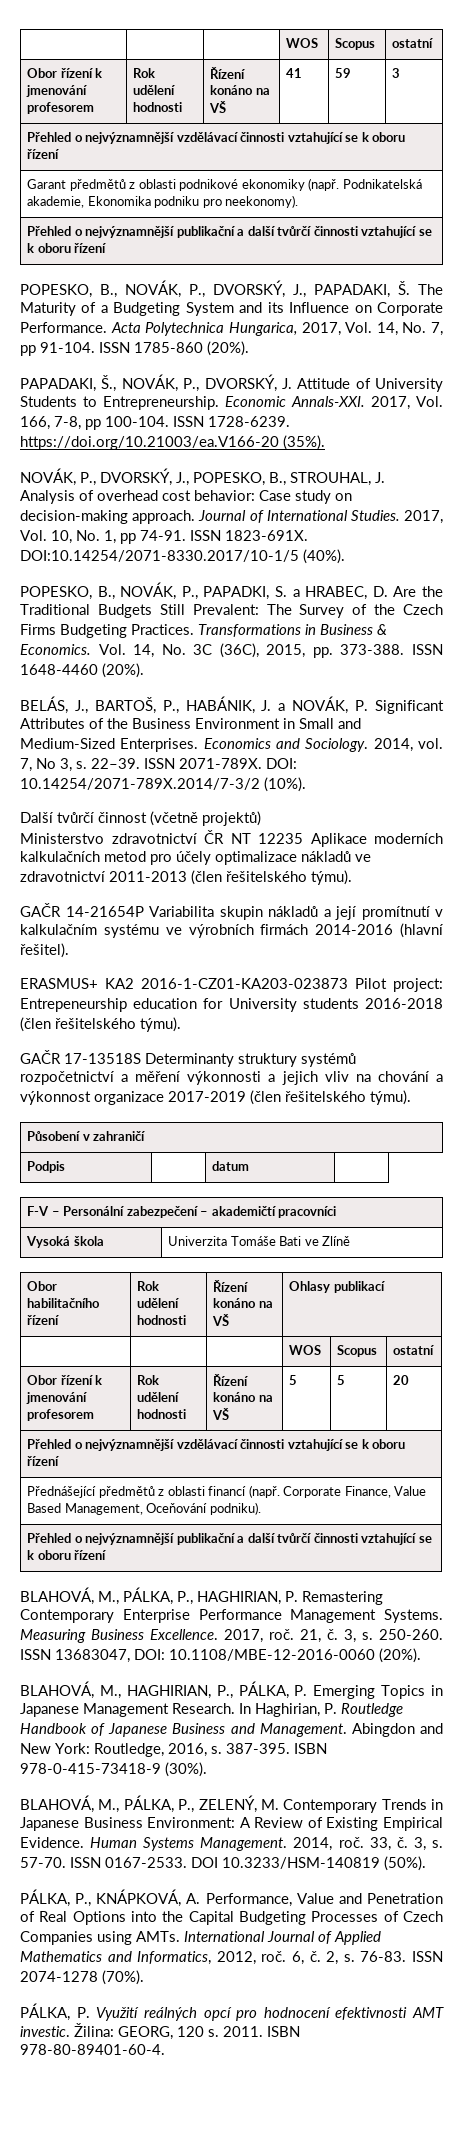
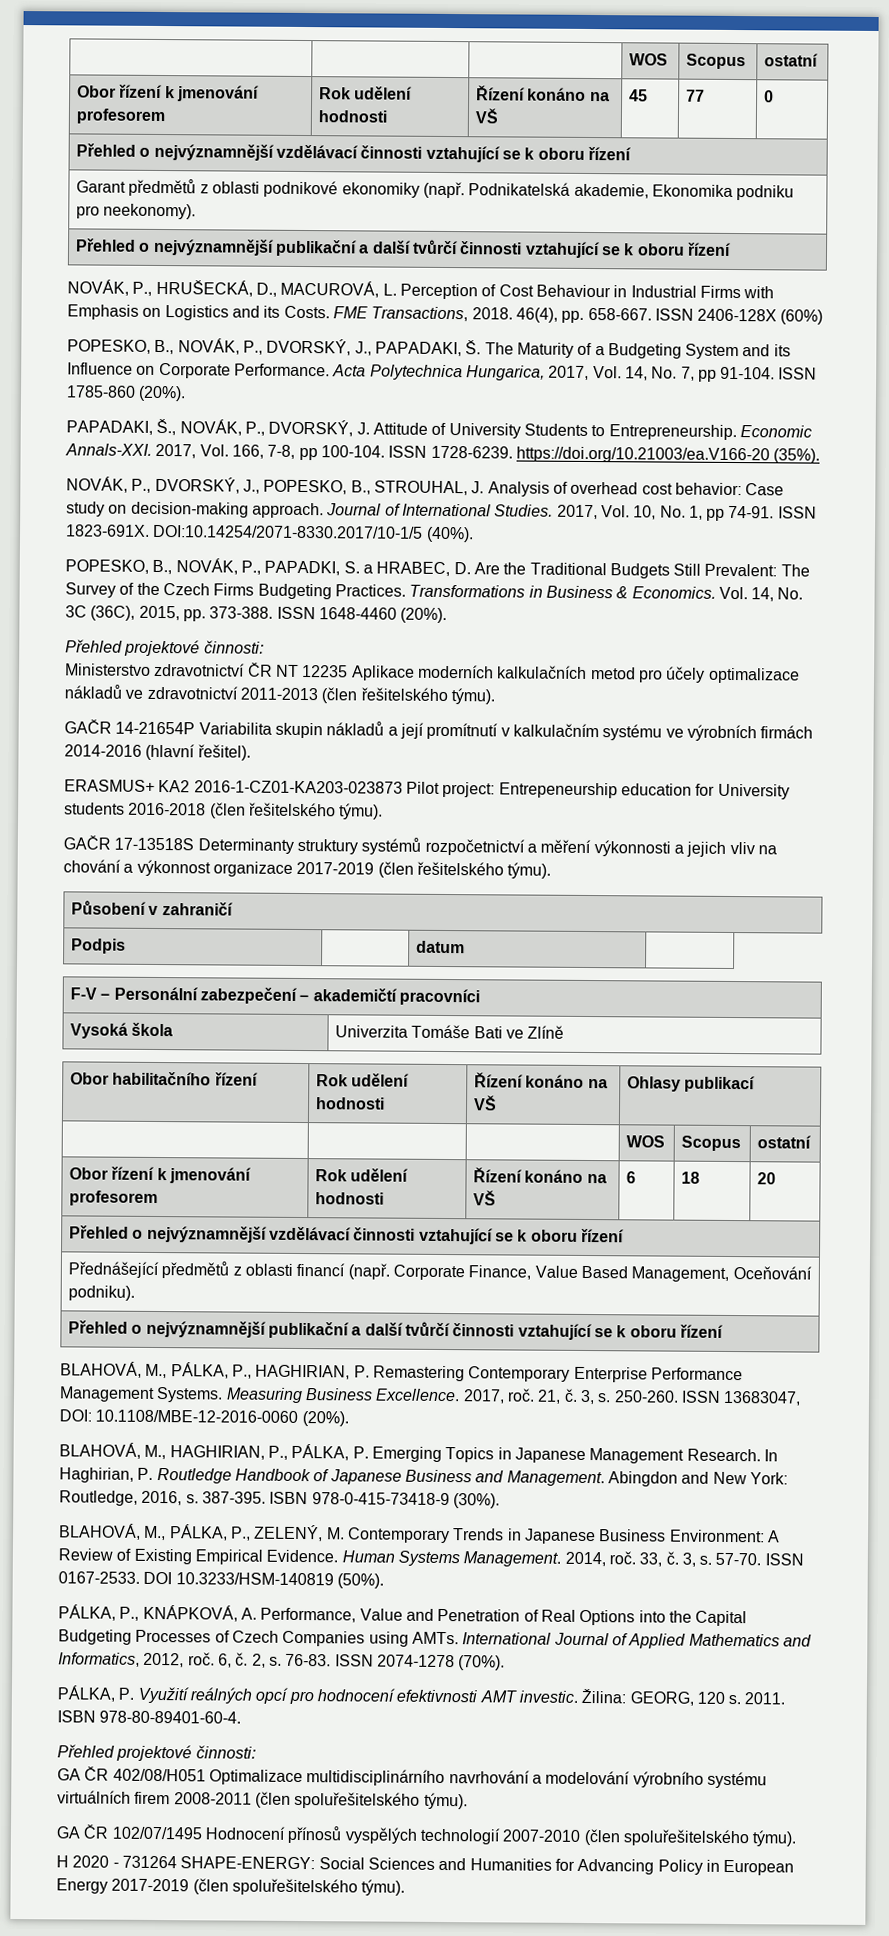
- Obor řízení k jmenování profesorem | Rok udělení hodnosti | Řízení konáno na VŠ | 41 | 59 | 3
+ Obor řízení k jmenování profesorem | Rok udělení hodnosti | Řízení konáno na VŠ | 45 | 77 | 0
+ NOVÁK, P., HRUŠECKÁ, D., MACUROVÁ, L. Perception of Cost Behaviour in Industrial Firms with Emphasis on Logistics and its Costs. FME Transactions, 2018. 46(4), pp. 658-667. ISSN 2406-128X (60%)
  ISSN 1648-4460 (20%).
- BELÁS, J., BARTOŠ, P., HABÁNIK, J. a NOVÁK, P. Significant Attributes of the Business Environment in Small and Medium-Sized Enterprises. Economics and Sociology. 2014, vol. 7, No 3, s. 22–39. ISSN 2071-789X. DOI: 10.14254/2071-789X.2014/7-3/2 (10%).
- Další tvůrčí činnost (včetně projektů)
+ Přehled projektové činnosti:
- Obor řízení k jmenování profesorem | Rok udělení hodnosti | Řízení konáno na VŠ | 5 | 5 | 20
+ Obor řízení k jmenování profesorem | Rok udělení hodnosti | Řízení konáno na VŠ | 6 | 18 | 20
  ISBN 978-80-89401-60-4.
+ Přehled projektové činnosti:
+ GA ČR 402/08/H051 Optimalizace multidisciplinárního navrhování a modelování výrobního systému virtuálních firem 2008-2011 (člen spoluřešitelského týmu).
+ GA ČR 102/07/1495 Hodnocení přínosů vyspělých technologií 2007-2010 (člen spoluřešitelského týmu).
+ H 2020 - 731264 SHAPE-ENERGY: Social Sciences and Humanities for Advancing Policy in European Energy 2017-2019 (člen spoluřešitelského týmu).

